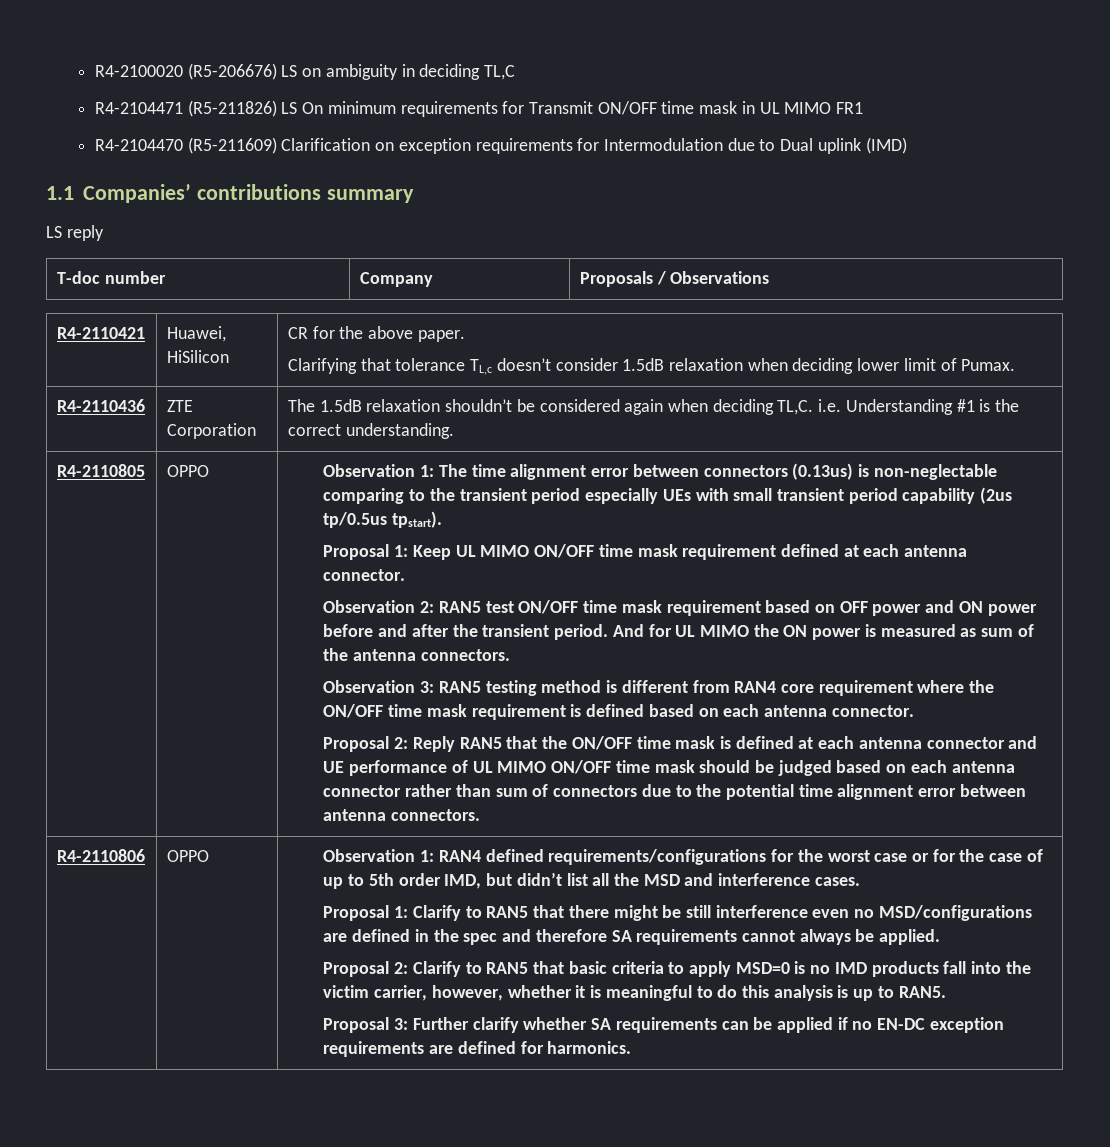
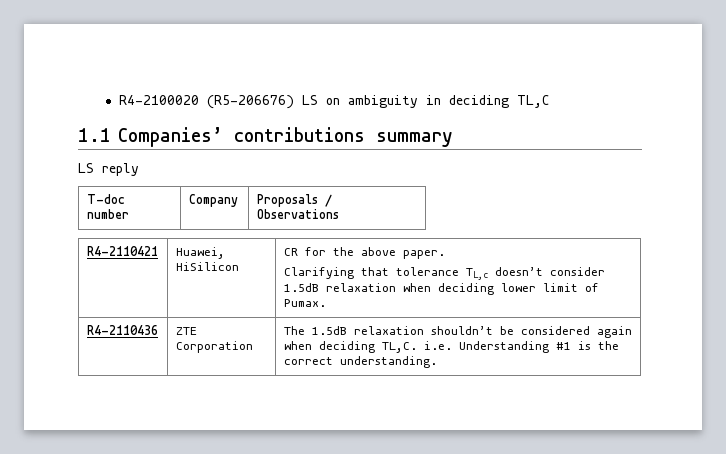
- R4-2104471 (R5-211826) LS On minimum requirements for Transmit ON/OFF time mask in UL MIMO FR1
- R4-2104470 (R5-211609) Clarification on exception requirements for Intermodulation due to Dual uplink (IMD)
- R4-2110805 | OPPO | Observation 1: The time alignment error between connectors (0.13us) is non-neglectable comparing to the transient period especially UEs with small transient period capability (2us tp/0.5us tpstart).
- Proposal 1: Keep UL MIMO ON/OFF time mask requirement defined at each antenna connector.
- Observation 2: RAN5 test ON/OFF time mask requirement based on OFF power and ON power before and after the transient period. And for UL MIMO the ON power is measured as sum of the antenna connectors.
- Observation 3: RAN5 testing method is different from RAN4 core requirement where the ON/OFF time mask requirement is defined based on each antenna connector.
- Proposal 2: Reply RAN5 that the ON/OFF time mask is defined at each antenna connector and UE performance of UL MIMO ON/OFF time mask should be judged based on each antenna connector rather than sum of connectors due to the potential time alignment error between antenna connectors.
- R4-2110806 | OPPO | Observation 1: RAN4 defined requirements/configurations for the worst case or for the case of up to 5th order IMD, but didn’t list all the MSD and interference cases.
- Proposal 1: Clarify to RAN5 that there might be still interference even no MSD/configurations are defined in the spec and therefore SA requirements cannot always be applied.
- Proposal 2: Clarify to RAN5 that basic criteria to apply MSD=0 is no IMD products fall into the victim carrier, however, whether it is meaningful to do this analysis is up to RAN5.
- Proposal 3: Further clarify whether SA requirements can be applied if no EN-DC exception requirements are defined for harmonics.

